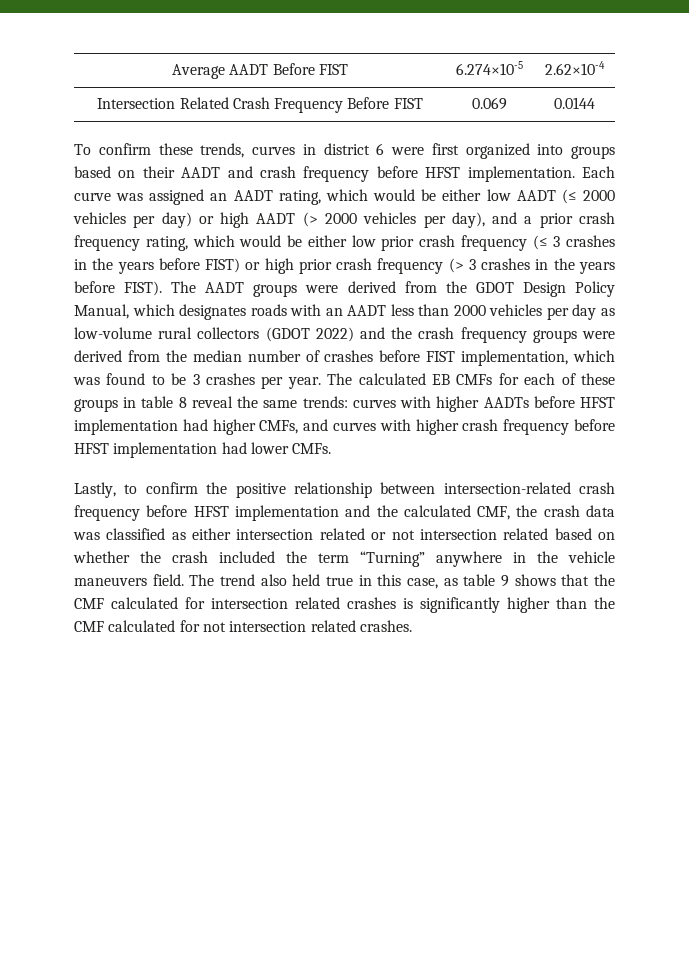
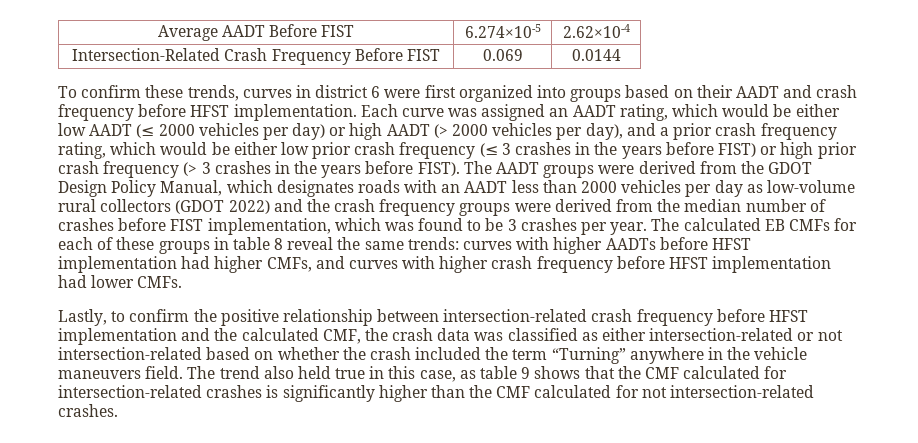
- Intersection Related Crash Frequency Before FIST | 0.069 | 0.0144
+ Intersection-Related Crash Frequency Before FIST | 0.069 | 0.0144
- Lastly, to confirm the positive relationship between intersection-related crash frequency before HFST implementation and the calculated CMF, the crash data was classified as either intersection related or not intersection related based on whether the crash included the term “Turning” anywhere in the vehicle maneuvers field.
+ Lastly, to confirm the positive relationship between intersection-related crash frequency before HFST implementation and the calculated CMF, the crash data was classified as either intersection-related or not intersection-related based on whether the crash included the term “Turning” anywhere in the vehicle maneuvers field.
- The trend also held true in this case, as table 9 shows that the CMF calculated for intersection related crashes is significantly higher than the CMF calculated for not intersection related crashes.
+ The trend also held true in this case, as table 9 shows that the CMF calculated for intersection-related crashes is significantly higher than the CMF calculated for not intersection-related crashes.

